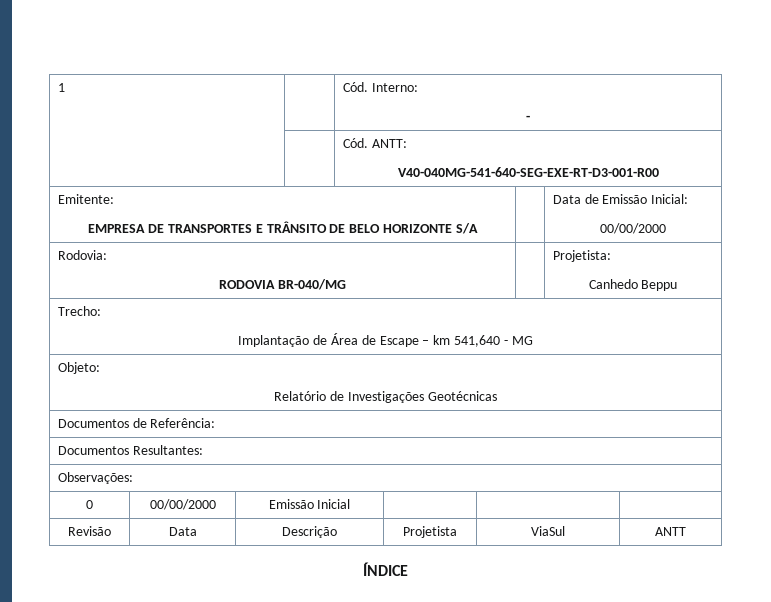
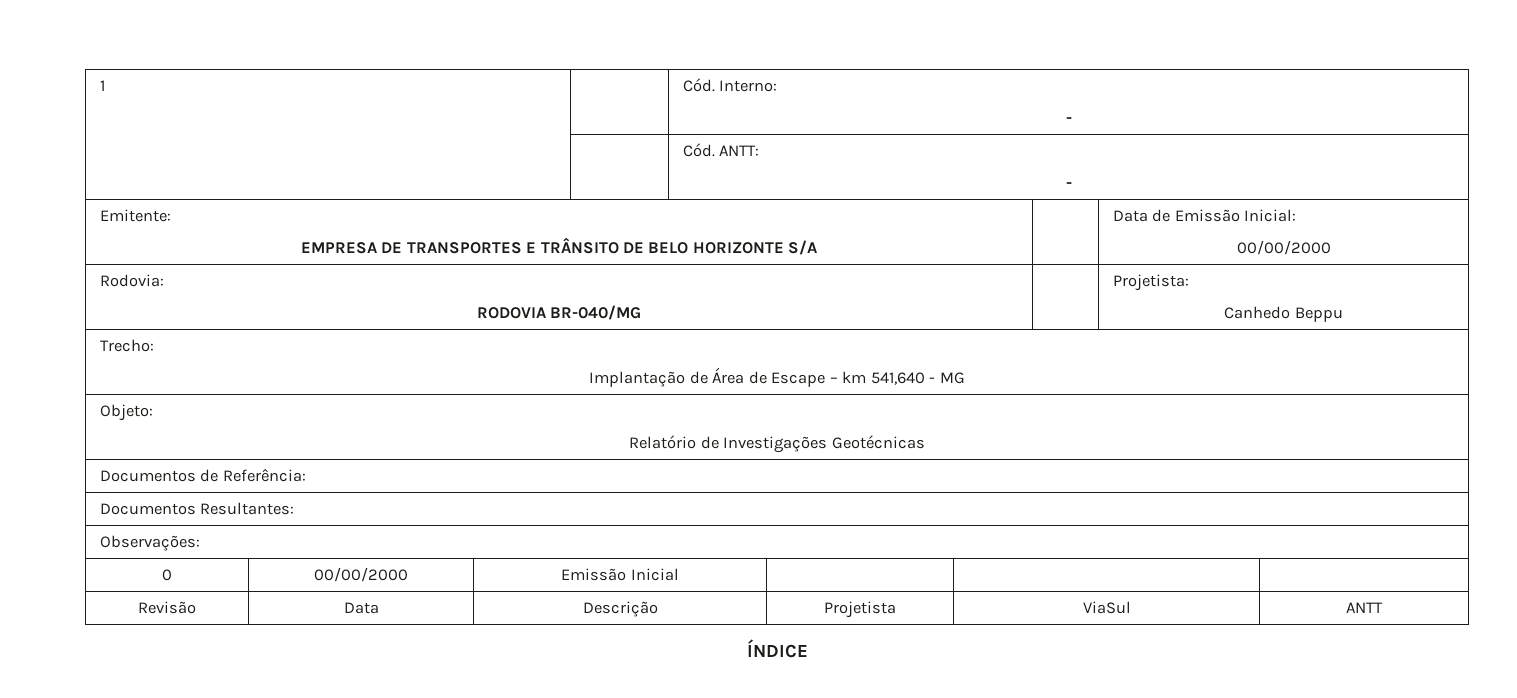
  | | Cód. ANTT:
- V40-040MG-541-640-SEG-EXE-RT-D3-001-R00
+ -

